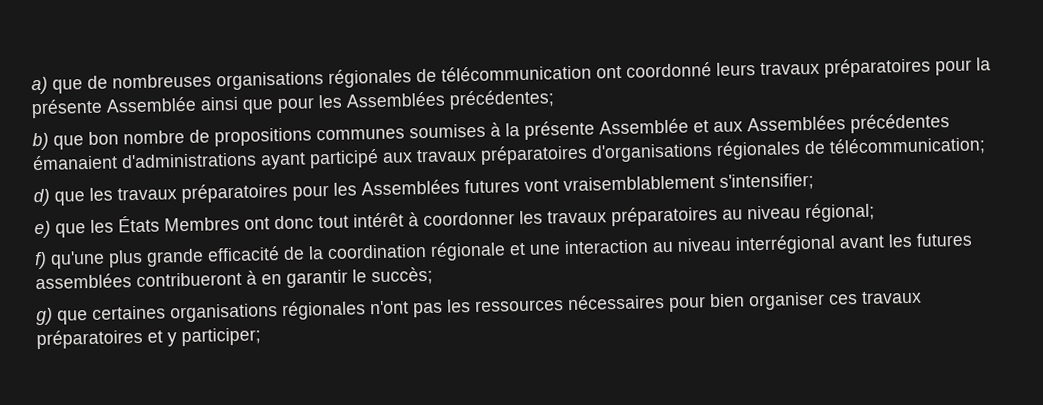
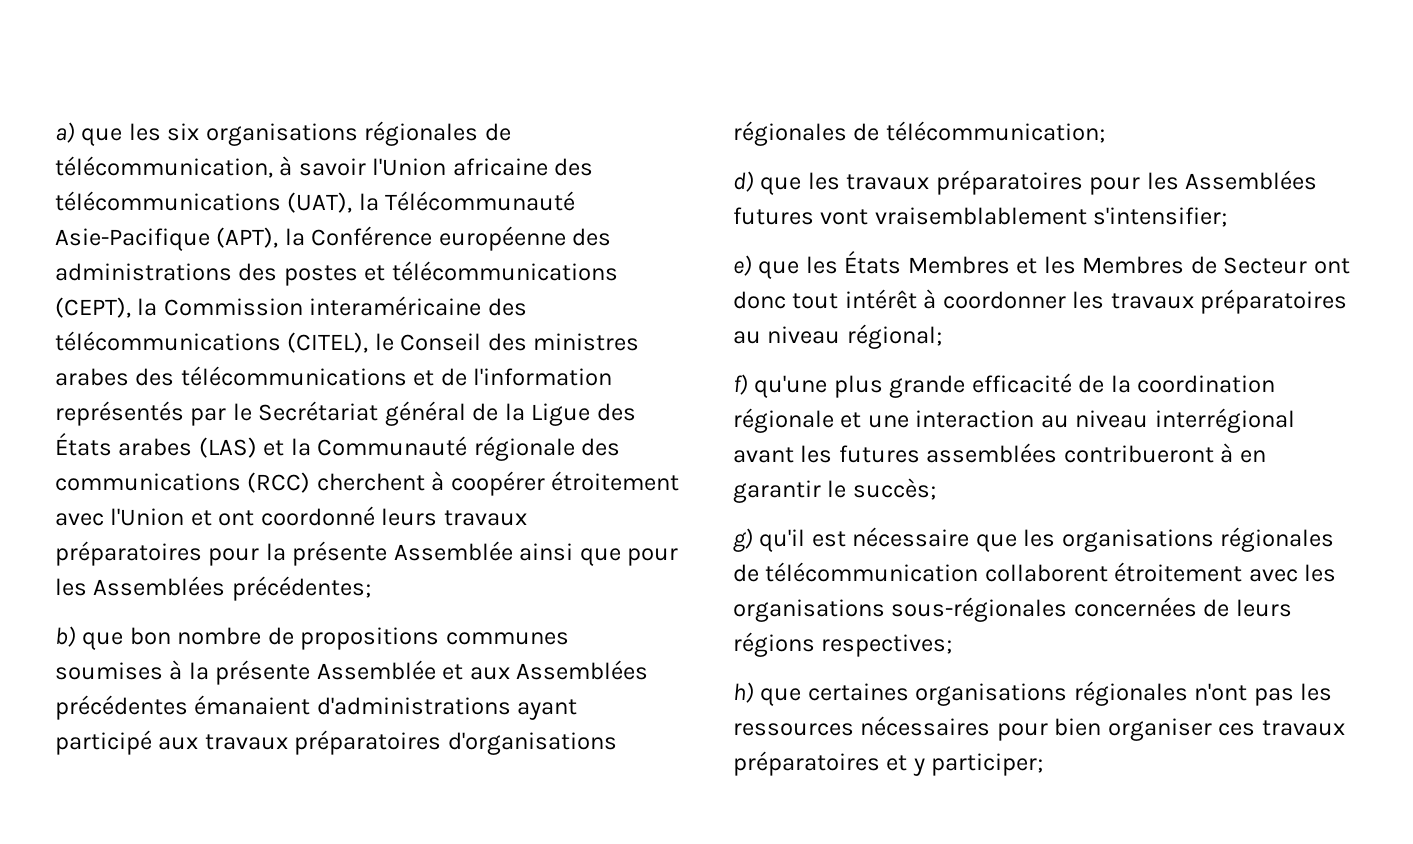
- a) que de nombreuses organisations régionales de télécommunication ont coordonné leurs travaux préparatoires pour la présente Assemblée ainsi que pour les Assemblées précédentes;
+ a) que les six organisations régionales de télécommunication, à savoir l'Union africaine des télécommunications (UAT), la Télécommunauté Asie-Pacifique (APT), la Conférence européenne des administrations des postes et télécommunications (CEPT), la Commission interaméricaine des télécommunications (CITEL), le Conseil des ministres arabes des télécommunications et de l'information représentés par le Secrétariat général de la Ligue des États arabes (LAS) et la Communauté régionale des communications (RCC) cherchent à coopérer étroitement avec l'Union et ont coordonné leurs travaux préparatoires pour la présente Assemblée ainsi que pour les Assemblées précédentes;
- e) que les États Membres ont donc tout intérêt à coordonner les travaux préparatoires au niveau régional;
+ e) que les États Membres et les Membres de Secteur ont donc tout intérêt à coordonner les travaux préparatoires au niveau régional;
- g) que certaines organisations régionales n'ont pas les ressources nécessaires pour bien organiser ces travaux préparatoires et y participer;
+ g) qu'il est nécessaire que les organisations régionales de télécommunication collaborent étroitement avec les organisations sous-régionales concernées de leurs régions respectives;
+ h) que certaines organisations régionales n'ont pas les ressources nécessaires pour bien organiser ces travaux préparatoires et y participer;

